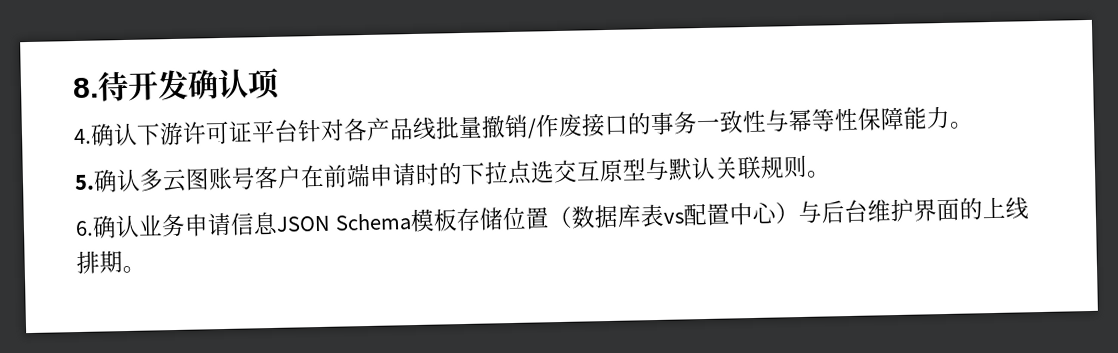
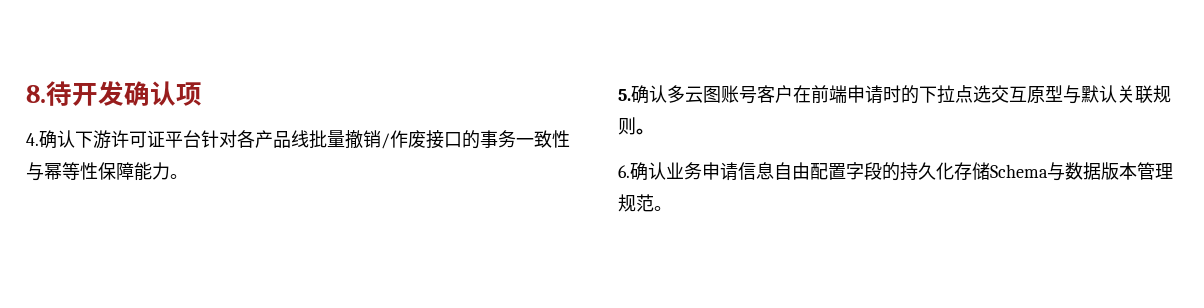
- 6.确认业务申请信息JSON Schema模板存储位置（数据库表vs配置中心）与后台维护界面的上线排期。
+ 6.确认业务申请信息自由配置字段的持久化存储Schema与数据版本管理规范。

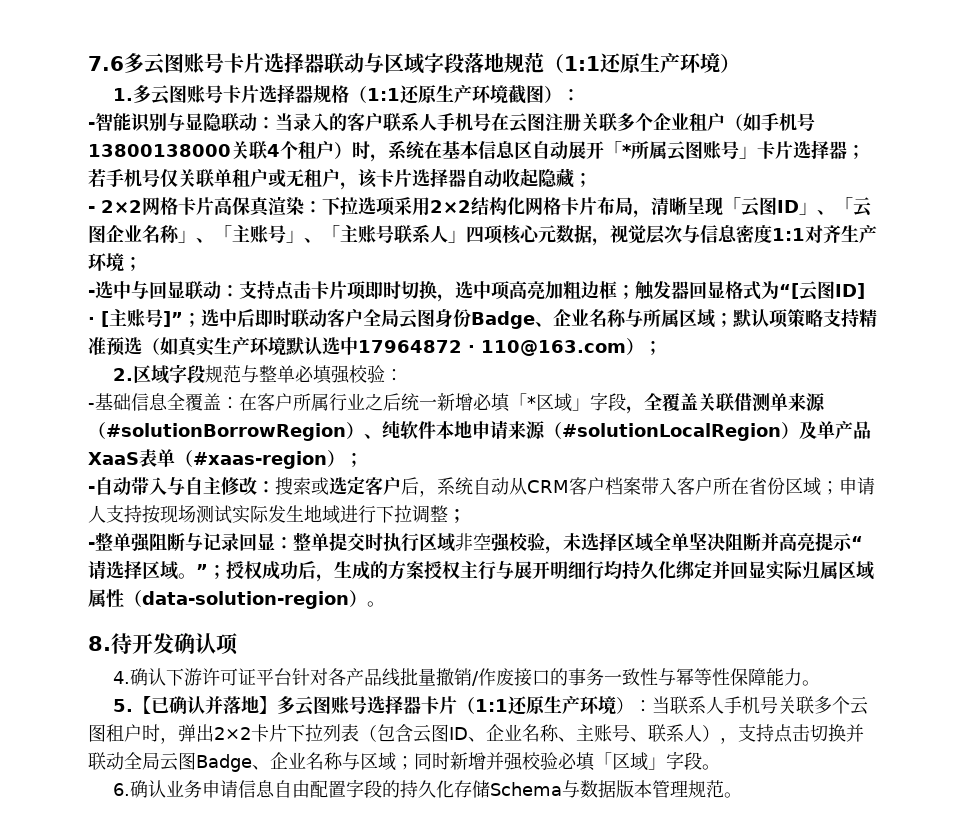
+ 7.6多云图账号卡片选择器联动与区域字段落地规范（1:1还原生产环境）
+ 1.多云图账号卡片选择器规格（1:1还原生产环境截图）：
+ -智能识别与显隐联动：当录入的客户联系人手机号在云图注册关联多个企业租户（如手机号13800138000关联4个租户）时，系统在基本信息区自动展开「*所属云图账号」卡片选择器；若手机号仅关联单租户或无租户，该卡片选择器自动收起隐藏；
+ - 2×2网格卡片高保真渲染：下拉选项采用2×2结构化网格卡片布局，清晰呈现「云图ID」、「云图企业名称」、「主账号」、「主账号联系人」四项核心元数据，视觉层次与信息密度1:1对齐生产环境；
+ -选中与回显联动：支持点击卡片项即时切换，选中项高亮加粗边框；触发器回显格式为“[云图ID] · [主账号]”；选中后即时联动客户全局云图身份Badge、企业名称与所属区域；默认项策略支持精准预选（如真实生产环境默认选中17964872 · 110@163.com）；
+ 2.区域字段规范与整单必填强校验：
+ -基础信息全覆盖：在客户所属行业之后统一新增必填「*区域」字段，全覆盖关联借测单来源（#solutionBorrowRegion）、纯软件本地申请来源（#solutionLocalRegion）及单产品XaaS表单（#xaas-region）；
+ -自动带入与自主修改：搜索或选定客户后，系统自动从CRM客户档案带入客户所在省份区域；申请人支持按现场测试实际发生地域进行下拉调整；
+ -整单强阻断与记录回显：整单提交时执行区域非空强校验，未选择区域全单坚决阻断并高亮提示“请选择区域。”；授权成功后，生成的方案授权主行与展开明细行均持久化绑定并回显实际归属区域属性（data-solution-region）。
- 5.确认多云图账号客户在前端申请时的下拉点选交互原型与默认关联规则。
+ 5.【已确认并落地】多云图账号选择器卡片（1:1还原生产环境）：当联系人手机号关联多个云图租户时，弹出2×2卡片下拉列表（包含云图ID、企业名称、主账号、联系人），支持点击切换并联动全局云图Badge、企业名称与区域；同时新增并强校验必填「区域」字段。

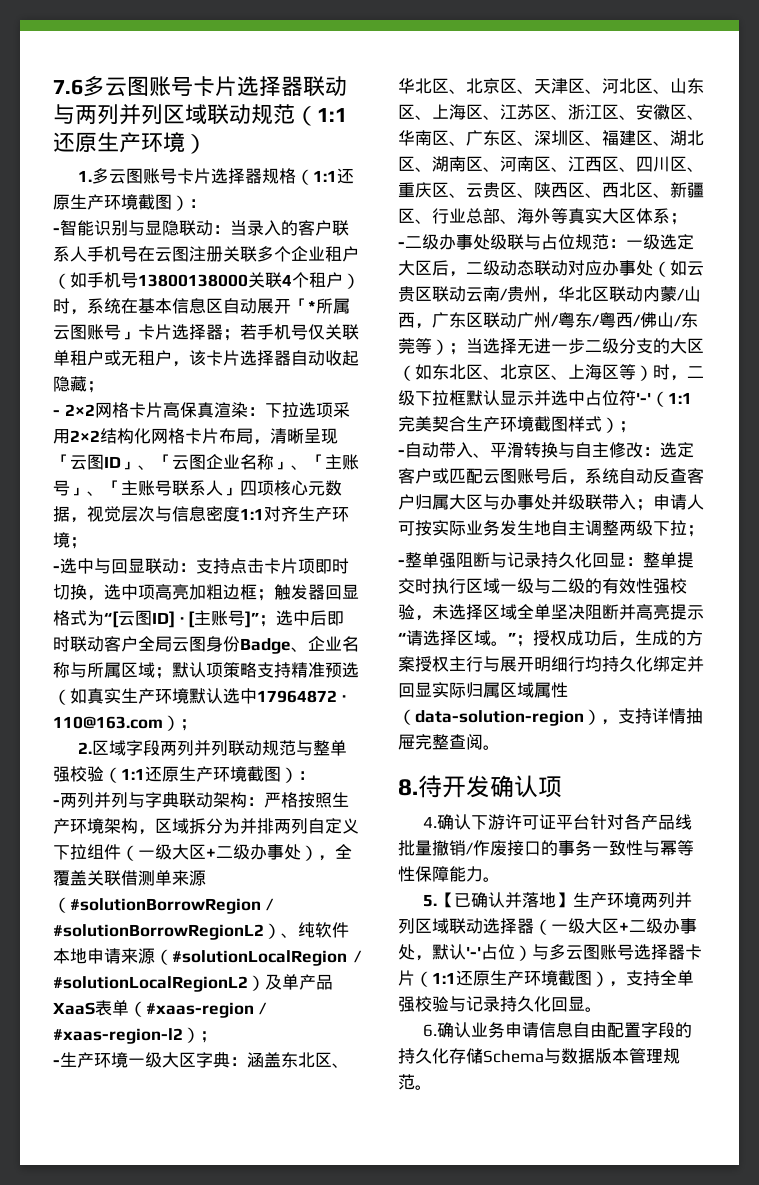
- 7.6多云图账号卡片选择器联动与区域字段落地规范（1:1还原生产环境）
+ 7.6多云图账号卡片选择器联动与两列并列区域联动规范（1:1还原生产环境）
- 2.区域字段规范与整单必填强校验：
- -基础信息全覆盖：在客户所属行业之后统一新增必填「*区域」字段，全覆盖关联借测单来源（#solutionBorrowRegion）、纯软件本地申请来源（#solutionLocalRegion）及单产品XaaS表单（#xaas-region）；
+ 2.区域字段两列并列联动规范与整单强校验（1:1还原生产环境截图）：
+ -两列并列与字典联动架构：严格按照生产环境架构，区域拆分为并排两列自定义下拉组件（一级大区+二级办事处），全覆盖关联借测单来源（#solutionBorrowRegion / #solutionBorrowRegionL2）、纯软件本地申请来源（#solutionLocalRegion / #solutionLocalRegionL2）及单产品XaaS表单（#xaas-region / #xaas-region-l2）；
+ -生产环境一级大区字典：涵盖东北区、华北区、北京区、天津区、河北区、山东区、上海区、江苏区、浙江区、安徽区、华南区、广东区、深圳区、福建区、湖北区、湖南区、河南区、江西区、四川区、重庆区、云贵区、陕西区、西北区、新疆区、行业总部、海外等真实大区体系；
+ -二级办事处级联与占位规范：一级选定大区后，二级动态联动对应办事处（如云贵区联动云南/贵州，华北区联动内蒙/山西，广东区联动广州/粤东/粤西/佛山/东莞等）；当选择无进一步二级分支的大区（如东北区、北京区、上海区等）时，二级下拉框默认显示并选中占位符'-'（1:1完美契合生产环境截图样式）；
- -自动带入与自主修改：搜索或选定客户后，系统自动从CRM客户档案带入客户所在省份区域；申请人支持按现场测试实际发生地域进行下拉调整；
+ -自动带入、平滑转换与自主修改：选定客户或匹配云图账号后，系统自动反查客户归属大区与办事处并级联带入；申请人可按实际业务发生地自主调整两级下拉；
- -整单强阻断与记录回显：整单提交时执行区域非空强校验，未选择区域全单坚决阻断并高亮提示“请选择区域。”；授权成功后，生成的方案授权主行与展开明细行均持久化绑定并回显实际归属区域属性（data-solution-region）。
+ -整单强阻断与记录持久化回显：整单提交时执行区域一级与二级的有效性强校验，未选择区域全单坚决阻断并高亮提示“请选择区域。”；授权成功后，生成的方案授权主行与展开明细行均持久化绑定并回显实际归属区域属性（data-solution-region），支持详情抽屉完整查阅。
- 5.【已确认并落地】多云图账号选择器卡片（1:1还原生产环境）：当联系人手机号关联多个云图租户时，弹出2×2卡片下拉列表（包含云图ID、企业名称、主账号、联系人），支持点击切换并联动全局云图Badge、企业名称与区域；同时新增并强校验必填「区域」字段。
+ 5.【已确认并落地】生产环境两列并列区域联动选择器（一级大区+二级办事处，默认'-'占位）与多云图账号选择器卡片（1:1还原生产环境截图），支持全单强校验与记录持久化回显。

